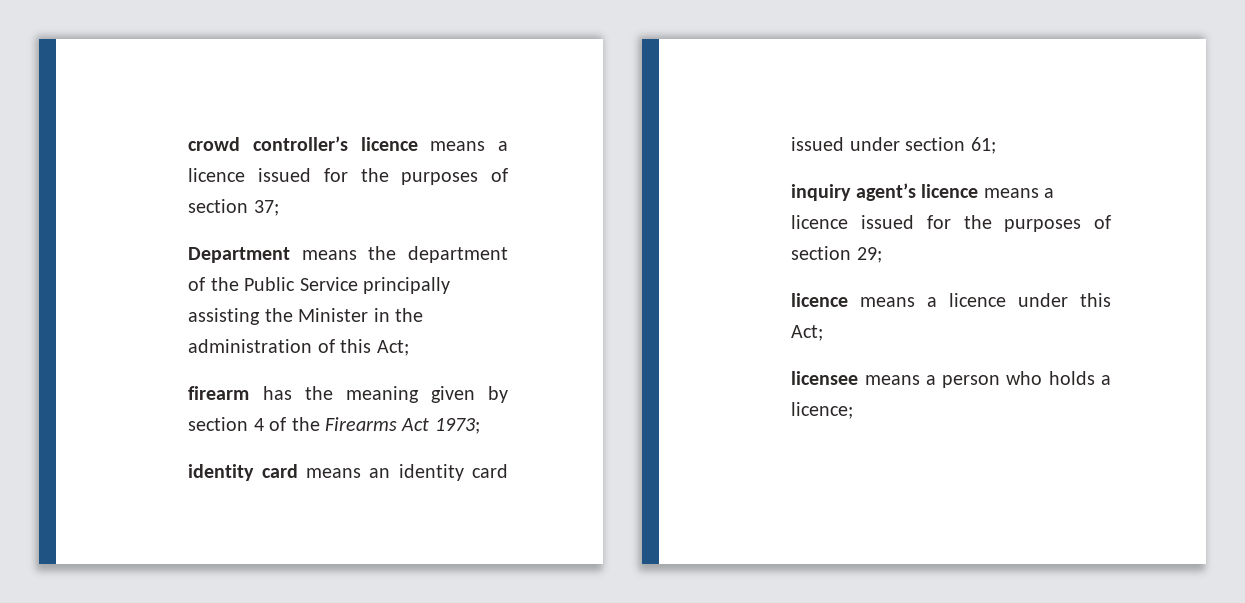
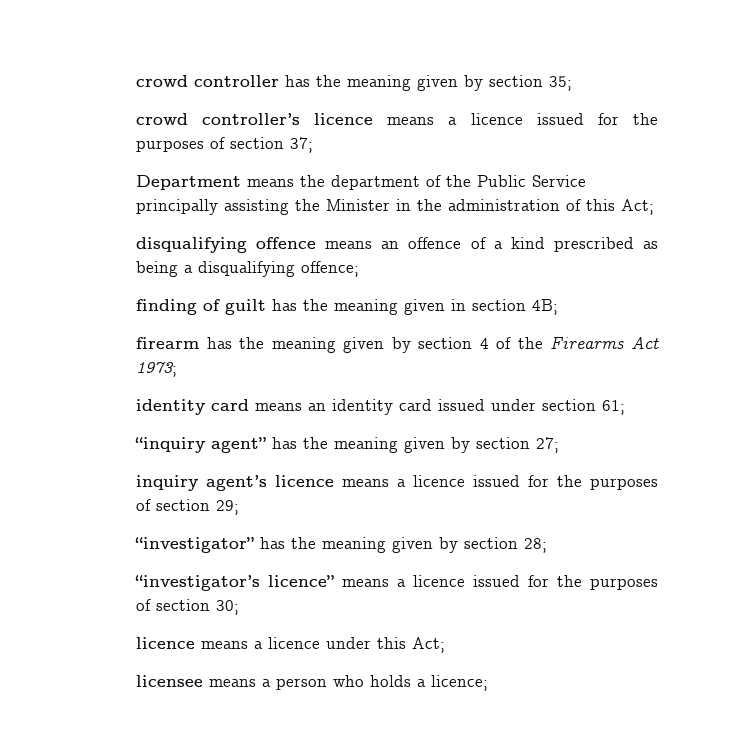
+ crowd controller has the meaning given by section 35;
+ disqualifying offence means an offence of a kind prescribed as being a disqualifying offence;
+ finding of guilt has the meaning given in section 4B;
+ “inquiry agent” has the meaning given by section 27;
+ “investigator” has the meaning given by section 28;
+ “investigator’s licence” means a licence issued for the purposes of section 30;

